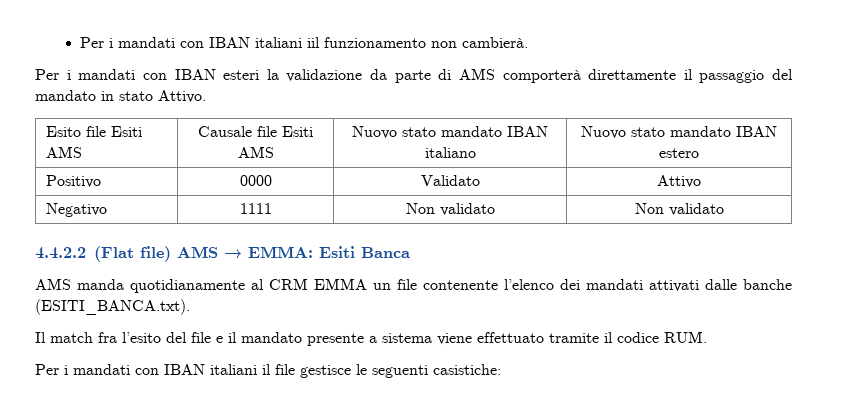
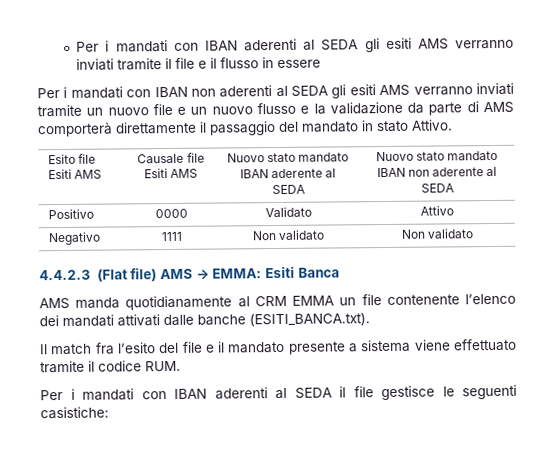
- Per i mandati con IBAN italiani iil funzionamento non cambierà.
- Per i mandati con IBAN esteri la validazione da parte di AMS comporterà direttamente il passaggio del mandato in stato Attivo.
+ Per i mandati con IBAN aderenti al SEDA gli esiti AMS verranno inviati tramite il file e il flusso in essere
+ Per i mandati con IBAN non aderenti al SEDA gli esiti AMS verranno inviati tramite un nuovo file e un nuovo flusso e la validazione da parte di AMS comporterà direttamente il passaggio del mandato in stato Attivo.
- Esito file Esiti AMS | Causale file Esiti AMS | Nuovo stato mandato IBAN italiano | Nuovo stato mandato IBAN estero
+ Esito file Esiti AMS | Causale file Esiti AMS | Nuovo stato mandato IBAN aderente al SEDA | Nuovo stato mandato IBAN non aderente al SEDA
- 4.4.2.2 (Flat file) AMS → EMMA: Esiti Banca
+ 4.4.2.3 (Flat file) AMS → EMMA: Esiti Banca
- Per i mandati con IBAN italiani il file gestisce le seguenti casistiche:
+ Per i mandati con IBAN aderenti al SEDA il file gestisce le seguenti casistiche:

